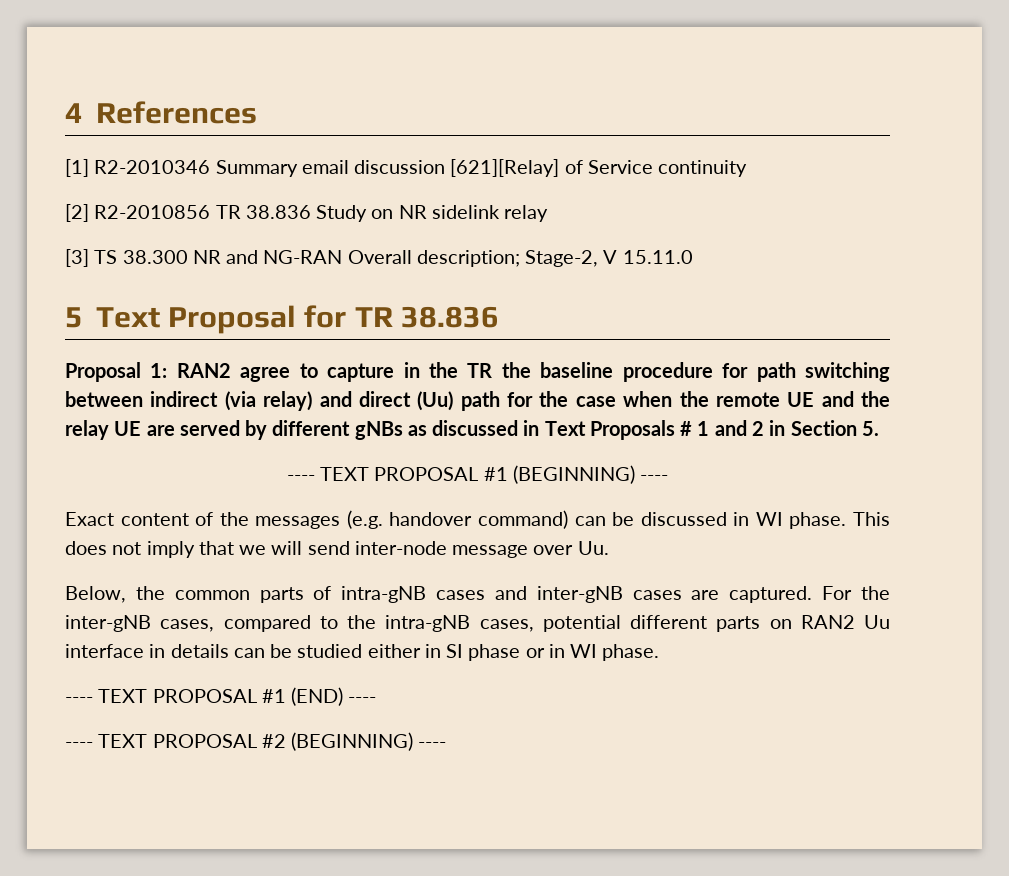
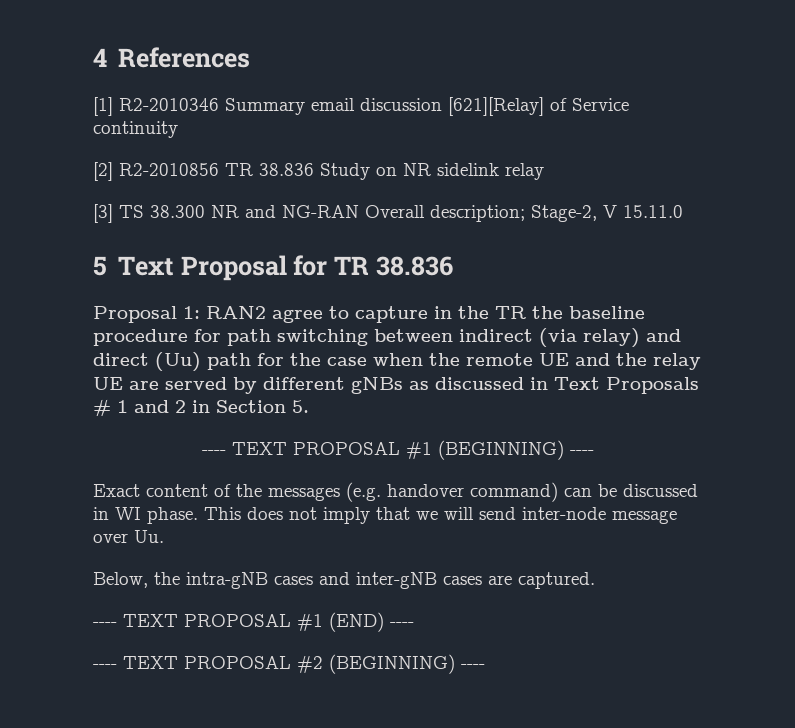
- Below, the common parts of intra-gNB cases and inter-gNB cases are captured. For the inter-gNB cases, compared to the intra-gNB cases, potential different parts on RAN2 Uu interface in details can be studied either in SI phase or in WI phase.
+ Below, the intra-gNB cases and inter-gNB cases are captured.

